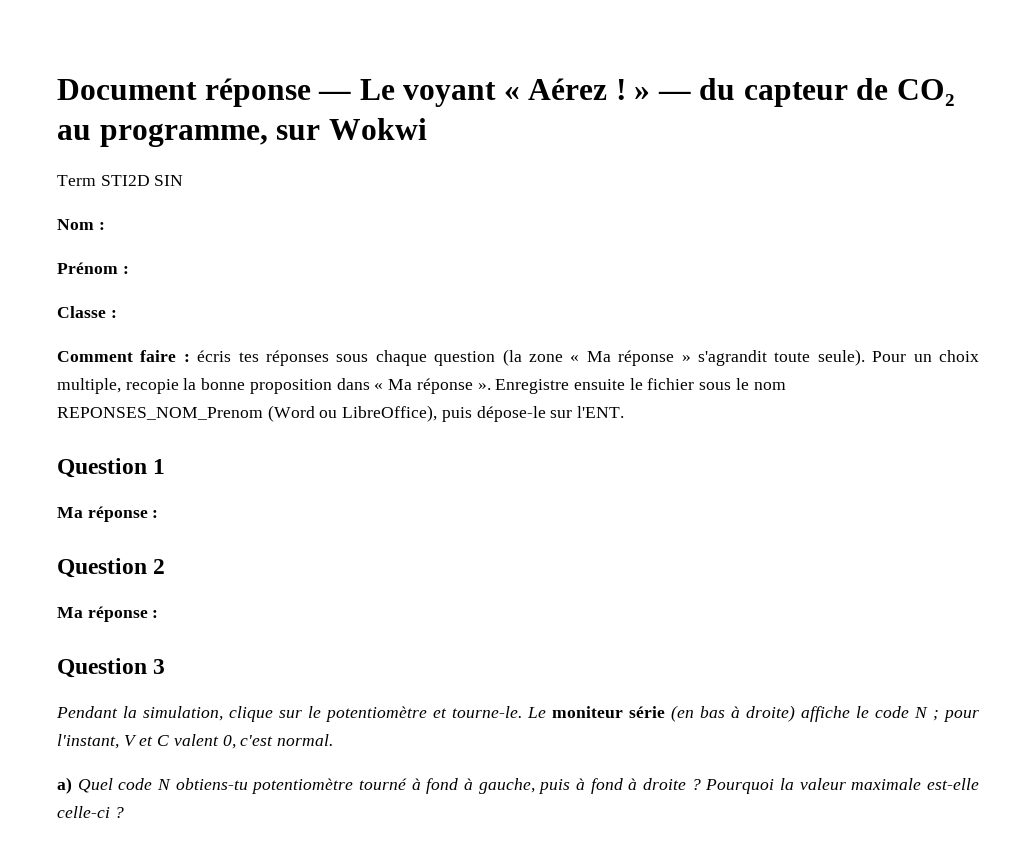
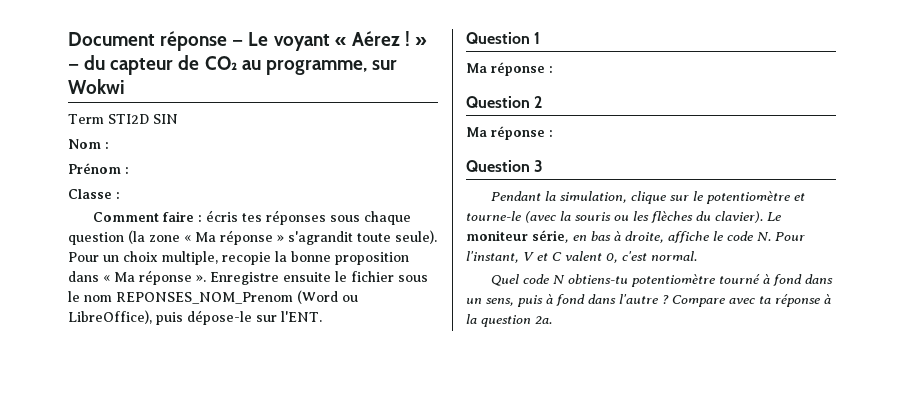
- Pendant la simulation, clique sur le potentiomètre et tourne-le. Le moniteur série (en bas à droite) affiche le code N ; pour l'instant, V et C valent 0, c'est normal.
+ Pendant la simulation, clique sur le potentiomètre et tourne-le (avec la souris ou les flèches du clavier). Le moniteur série, en bas à droite, affiche le code N. Pour l'instant, V et C valent 0, c'est normal.
- a) Quel code N obtiens-tu potentiomètre tourné à fond à gauche, puis à fond à droite ? Pourquoi la valeur maximale est-elle celle-ci ?
+ Quel code N obtiens-tu potentiomètre tourné à fond dans un sens, puis à fond dans l'autre ? Compare avec ta réponse à la question 2a.

